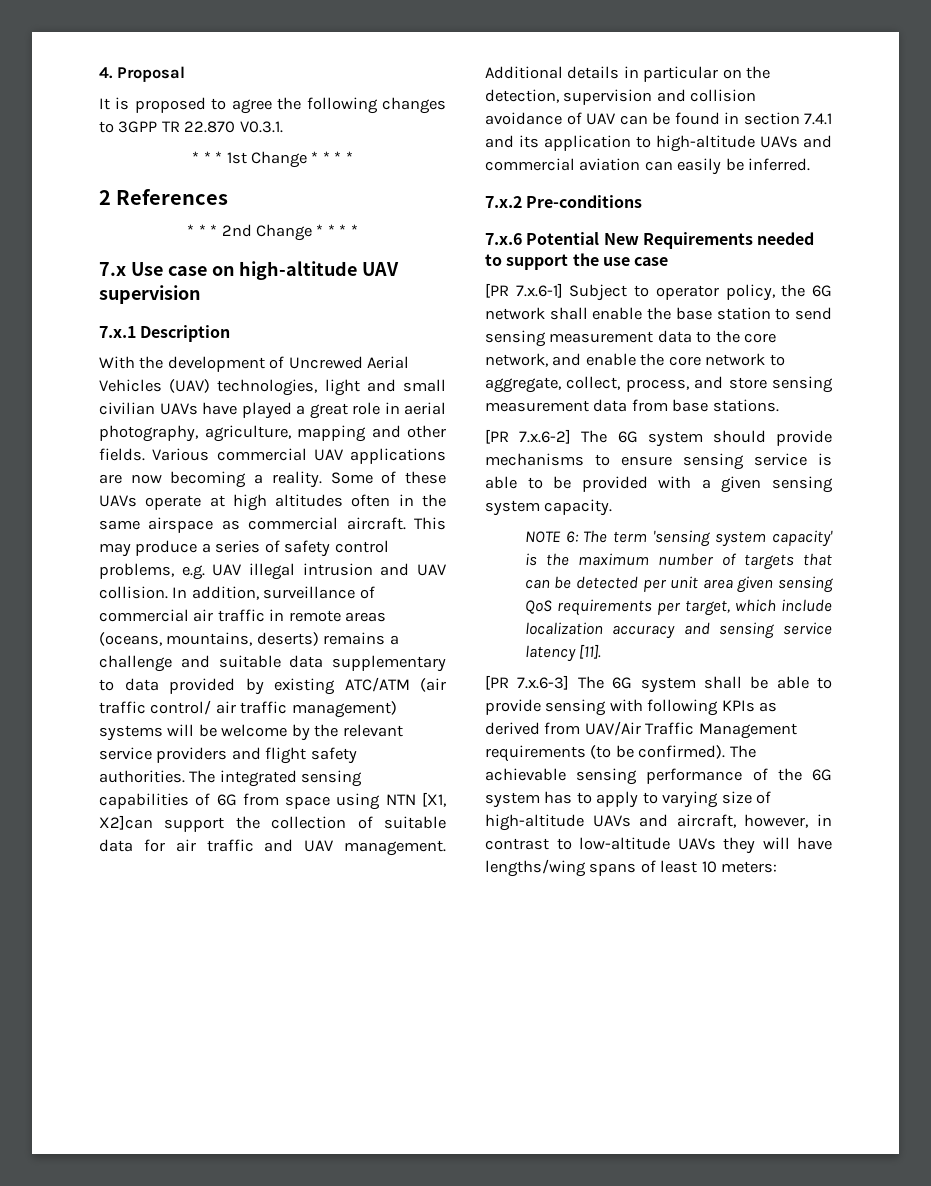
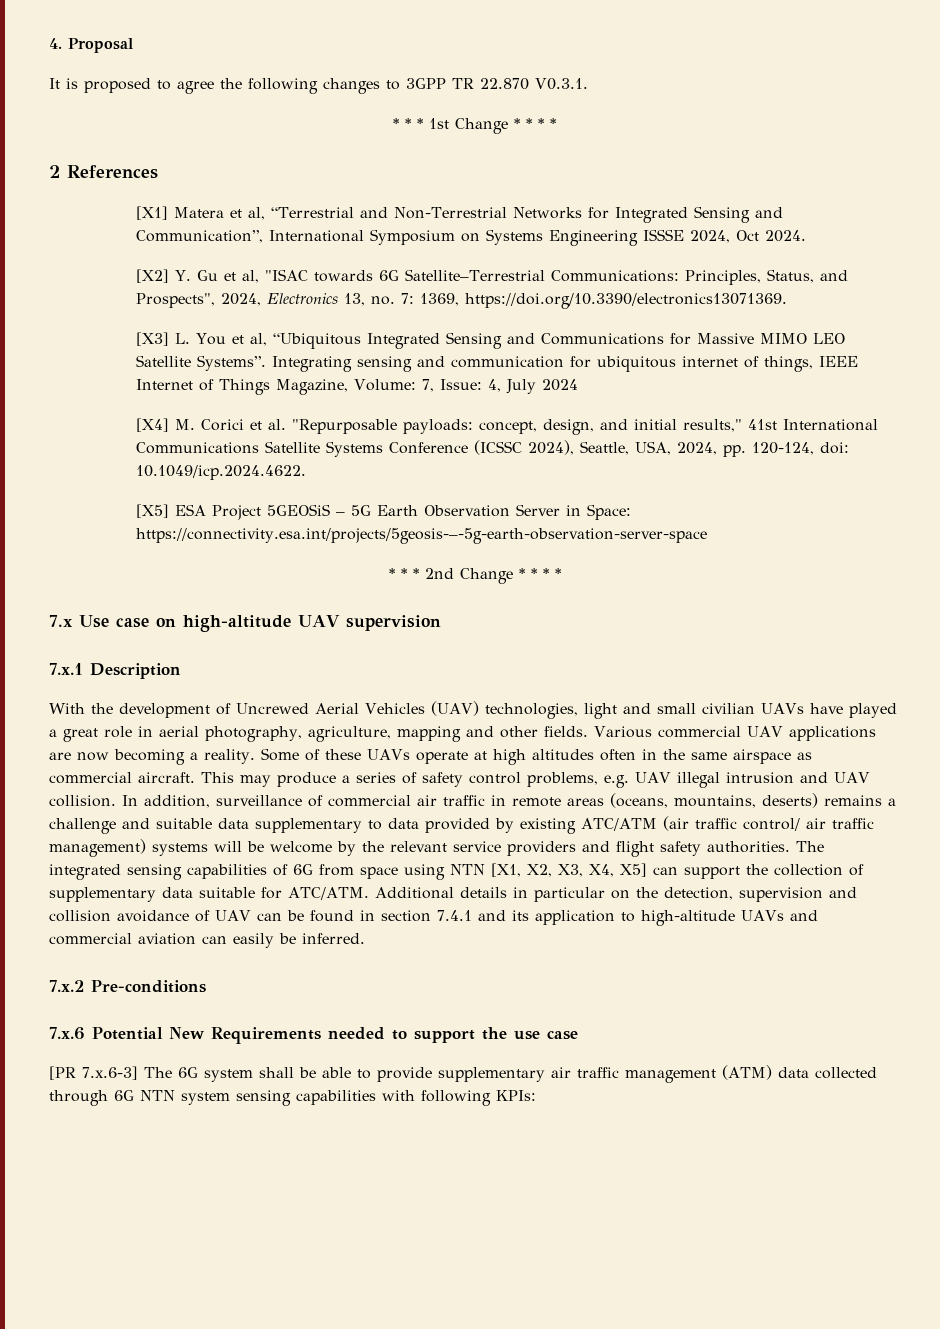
+ [X1] Matera et al, “Terrestrial and Non-Terrestrial Networks for Integrated Sensing and Communication”, International Symposium on Systems Engineering ISSSE 2024, Oct 2024.
+ [X2] Y. Gu et al, "ISAC towards 6G Satellite–Terrestrial Communications: Principles, Status, and Prospects", 2024, Electronics 13, no. 7: 1369, https://doi.org/10.3390/electronics13071369.
+ [X3] L. You et al, “Ubiquitous Integrated Sensing and Communications for Massive MIMO LEO Satellite Systems”. Integrating sensing and communication for ubiquitous internet of things, IEEE Internet of Things Magazine, Volume: 7, Issue: 4, July 2024
+ [X4] M. Corici et al. "Repurposable payloads: concept, design, and initial results," 41st International Communications Satellite Systems Conference (ICSSC 2024), Seattle, USA, 2024, pp. 120-124, doi: 10.1049/icp.2024.4622.
+ [X5] ESA Project 5GEOSiS – 5G Earth Observation Server in Space: https://connectivity.esa.int/projects/5geosis-–-5g-earth-observation-server-space
- The integrated sensing capabilities of 6G from space using NTN [X1, X2]can support the collection of suitable data for air traffic and UAV management.
+ The integrated sensing capabilities of 6G from space using NTN [X1, X2, X3, X4, X5] can support the collection of supplementary data suitable for ATC/ATM.
- [PR 7.x.6-1] Subject to operator policy, the 6G network shall enable the base station to send sensing measurement data to the core network, and enable the core network to aggregate, collect, process, and store sensing measurement data from base stations.
- [PR 7.x.6-2] The 6G system should provide mechanisms to ensure sensing service is able to be provided with a given sensing system capacity.
- NOTE 6: The term 'sensing system capacity' is the maximum number of targets that can be detected per unit area given sensing QoS requirements per target, which include localization accuracy and sensing service latency [11].
- [PR 7.x.6-3] The 6G system shall be able to provide sensing with following KPIs as derived from UAV/Air Traffic Management requirements (to be confirmed). The achievable sensing performance of the 6G system has to apply to varying size of high-altitude UAVs and aircraft, however, in contrast to low-altitude UAVs they will have lengths/wing spans of least 10 meters:
+ [PR 7.x.6-3] The 6G system shall be able to provide supplementary air traffic management (ATM) data collected through 6G NTN system sensing capabilities with following KPIs:

